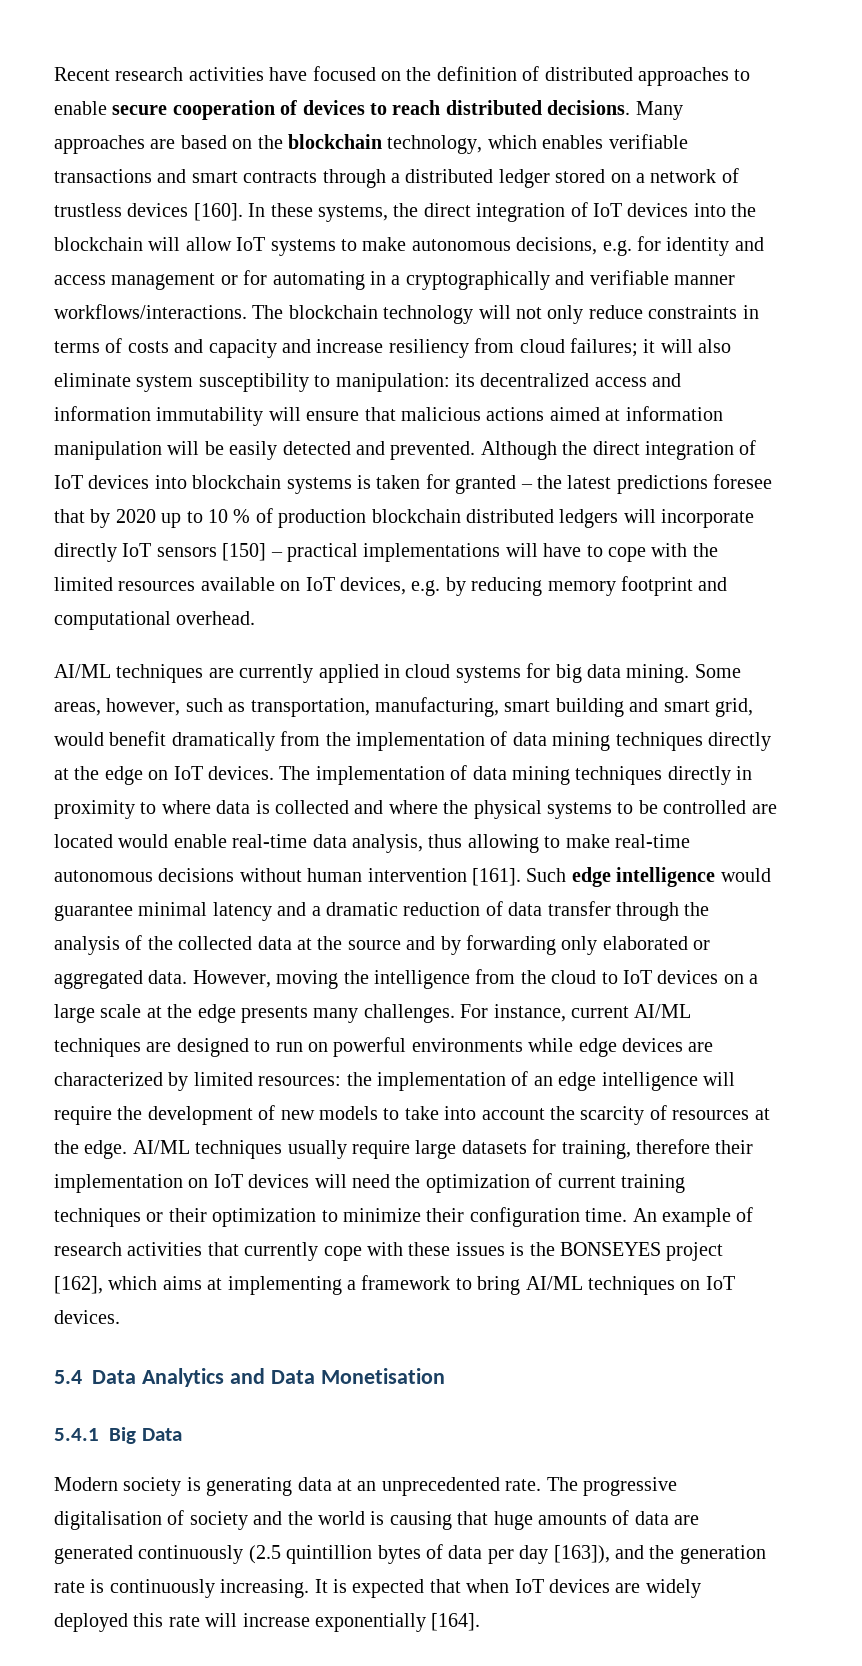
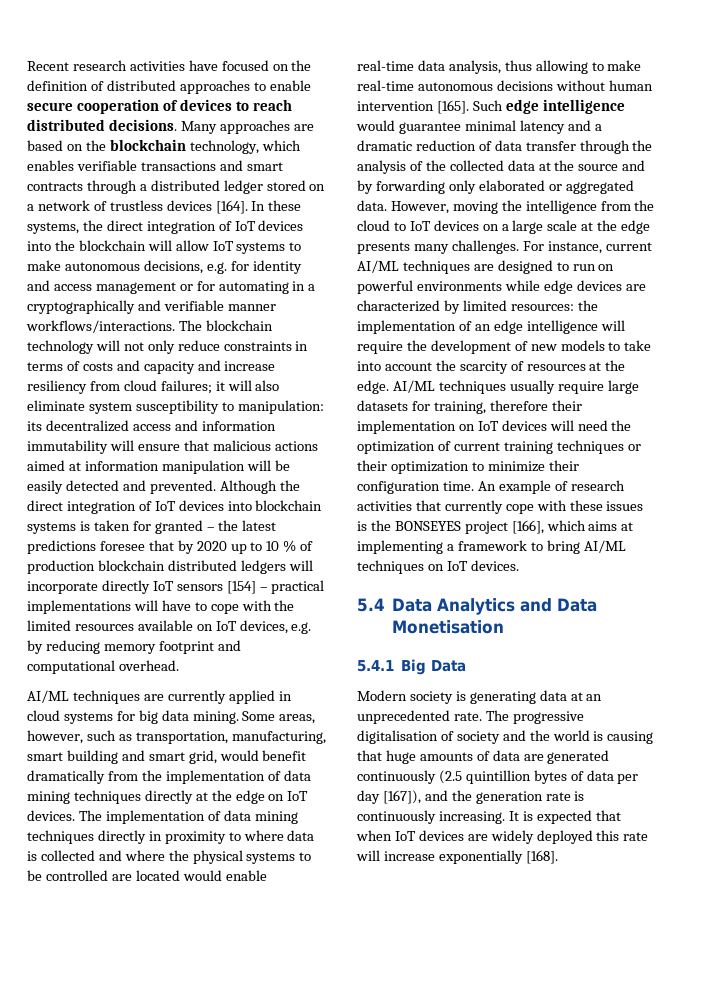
- Many approaches are based on the blockchain technology, which enables verifiable transactions and smart contracts through a distributed ledger stored on a network of trustless devices [160].
+ Many approaches are based on the blockchain technology, which enables verifiable transactions and smart contracts through a distributed ledger stored on a network of trustless devices [164].
- Although the direct integration of IoT devices into blockchain systems is taken for granted – the latest predictions foresee that by 2020 up to 10 % of production blockchain distributed ledgers will incorporate directly IoT sensors [150] – practical implementations will have to cope with the limited resources available on IoT devices, e.g. by reducing memory footprint and computational overhead.
+ Although the direct integration of IoT devices into blockchain systems is taken for granted – the latest predictions foresee that by 2020 up to 10 % of production blockchain distributed ledgers will incorporate directly IoT sensors [154] – practical implementations will have to cope with the limited resources available on IoT devices, e.g. by reducing memory footprint and computational overhead.
- The implementation of data mining techniques directly in proximity to where data is collected and where the physical systems to be controlled are located would enable real-time data analysis, thus allowing to make real-time autonomous decisions without human intervention [161].
+ The implementation of data mining techniques directly in proximity to where data is collected and where the physical systems to be controlled are located would enable real-time data analysis, thus allowing to make real-time autonomous decisions without human intervention [165].
- An example of research activities that currently cope with these issues is the BONSEYES project [162], which aims at implementing a framework to bring AI/ML techniques on IoT devices.
+ An example of research activities that currently cope with these issues is the BONSEYES project [166], which aims at implementing a framework to bring AI/ML techniques on IoT devices.
- The progressive digitalisation of society and the world is causing that huge amounts of data are generated continuously (2.5 quintillion bytes of data per day [163]), and the generation rate is continuously increasing.
+ The progressive digitalisation of society and the world is causing that huge amounts of data are generated continuously (2.5 quintillion bytes of data per day [167]), and the generation rate is continuously increasing.
- It is expected that when IoT devices are widely deployed this rate will increase exponentially [164].
+ It is expected that when IoT devices are widely deployed this rate will increase exponentially [168].

